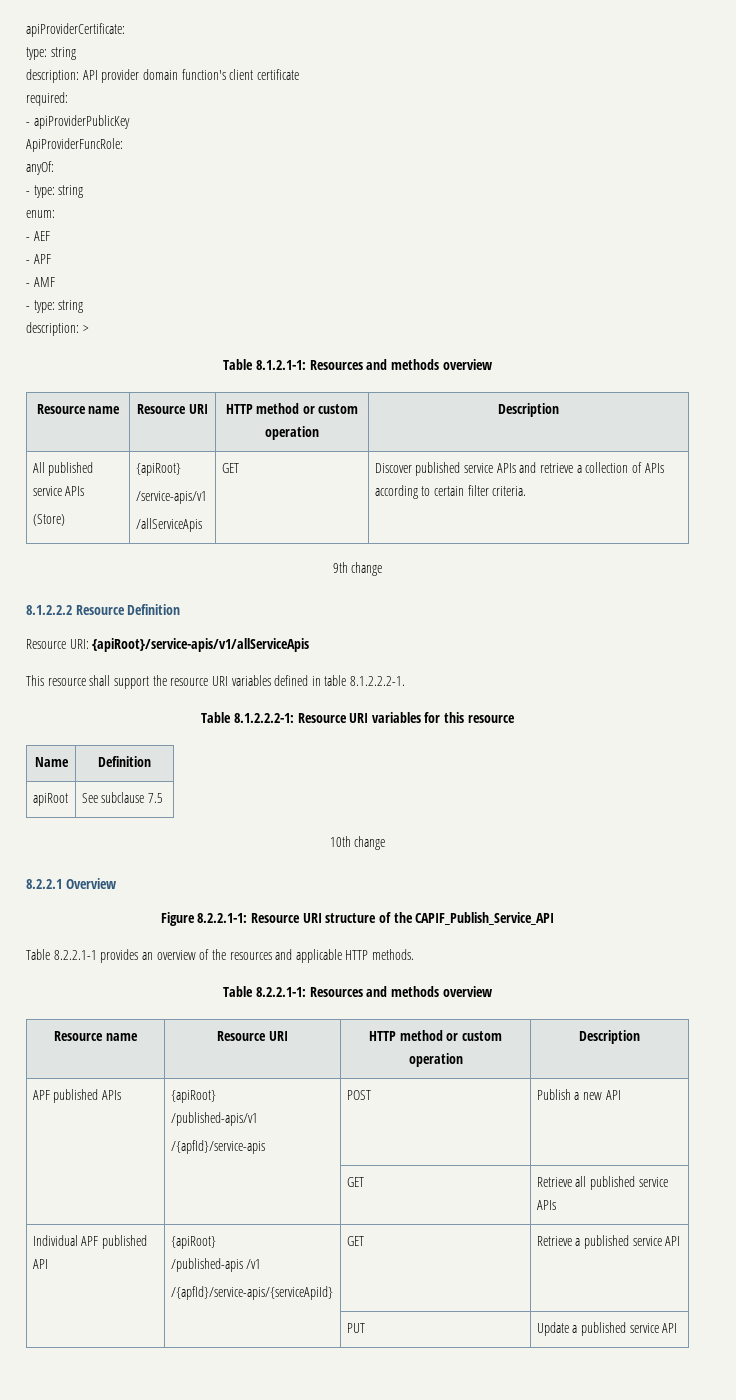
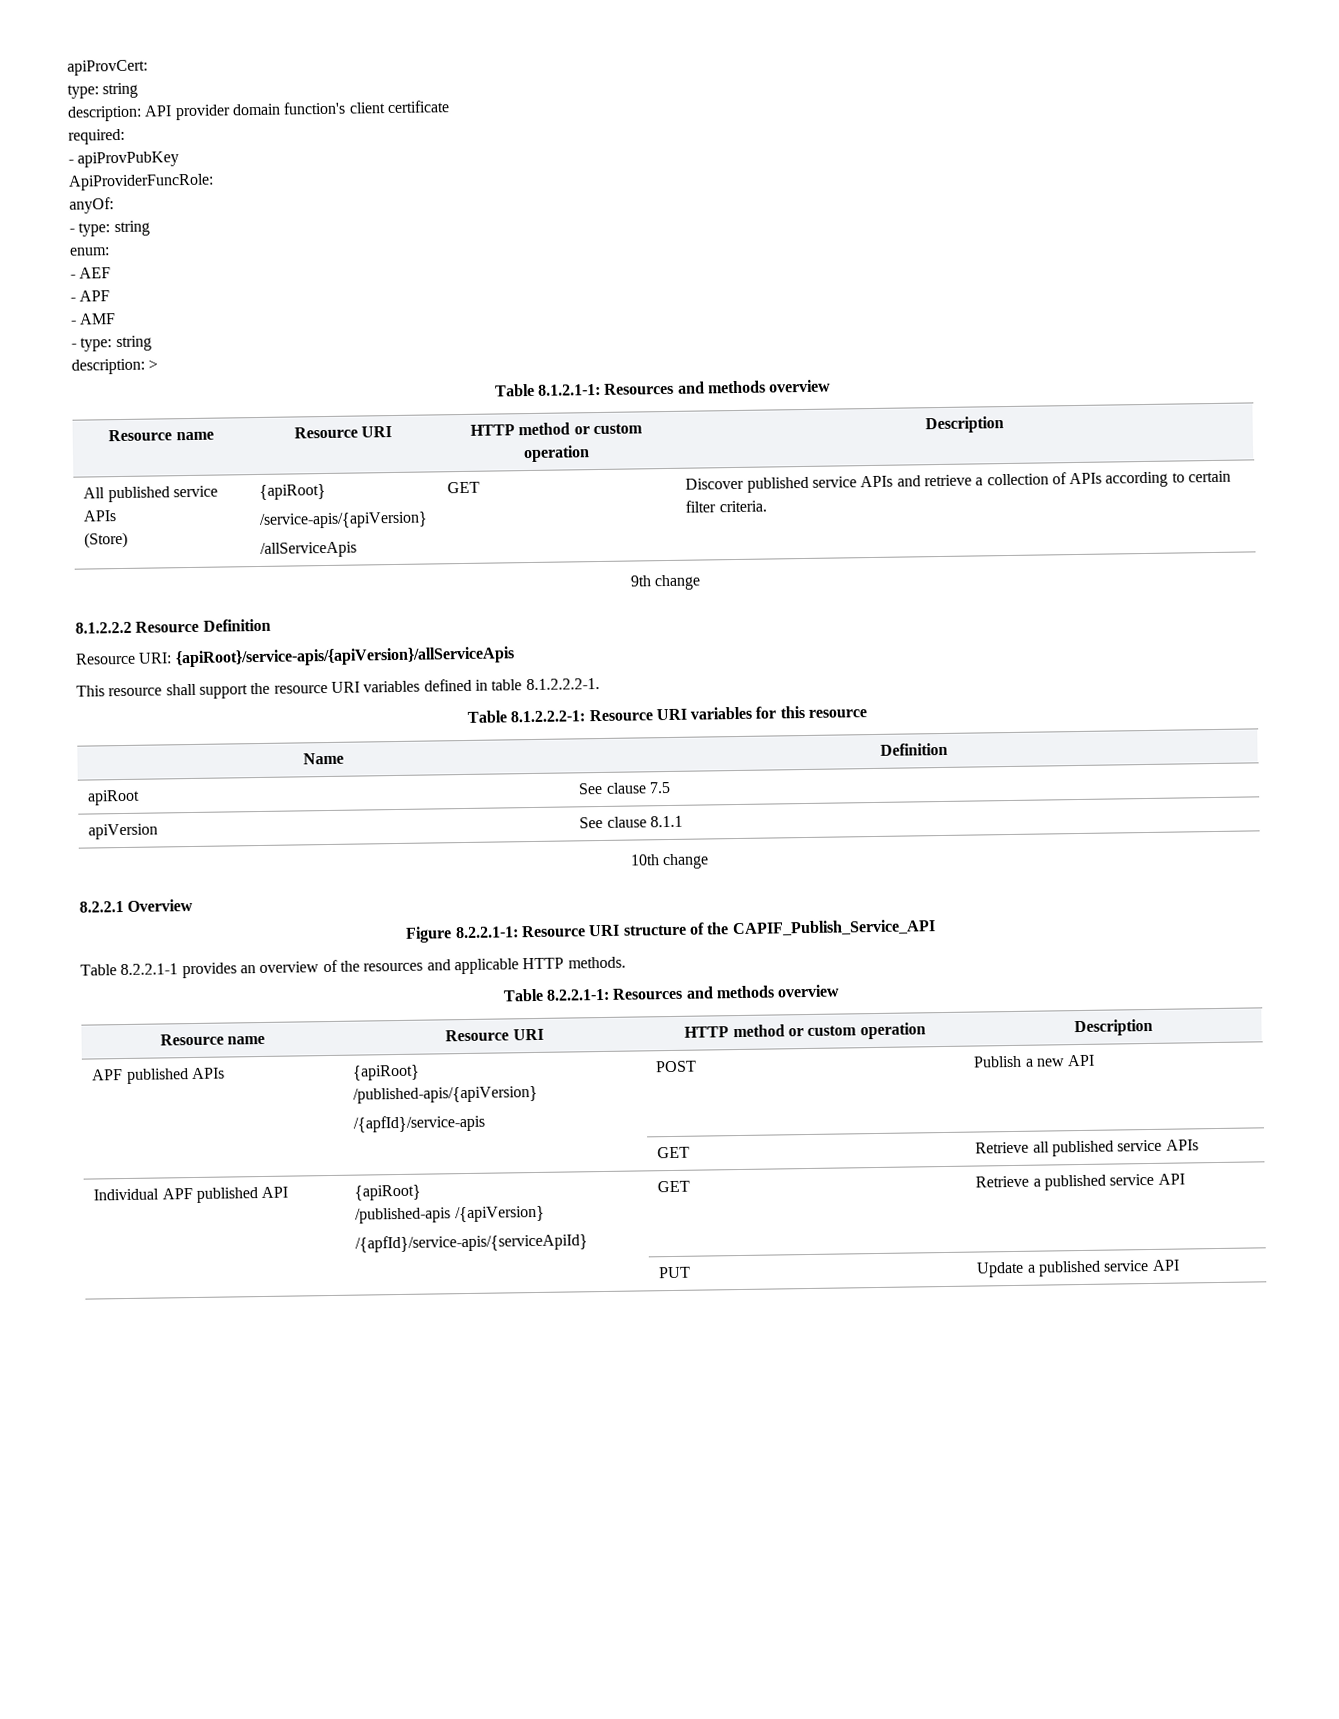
- apiProviderCertificate:
+ apiProvCert:
- - apiProviderPublicKey
+ - apiProvPubKey
  All published service APIs
  (Store) | {apiRoot}
- /service-apis/v1
+ /service-apis/{apiVersion}
- Resource URI: {apiRoot}/service-apis/v1/allServiceApis
+ Resource URI: {apiRoot}/service-apis/{apiVersion}/allServiceApis
- apiRoot | See subclause 7.5
+ apiRoot | See clause 7.5
+ apiVersion | See clause 8.1.1
  APF published APIs | {apiRoot}
- /published-apis/v1
+ /published-apis/{apiVersion}
  Individual APF published API | {apiRoot}
- /published-apis /v1
+ /published-apis /{apiVersion}

